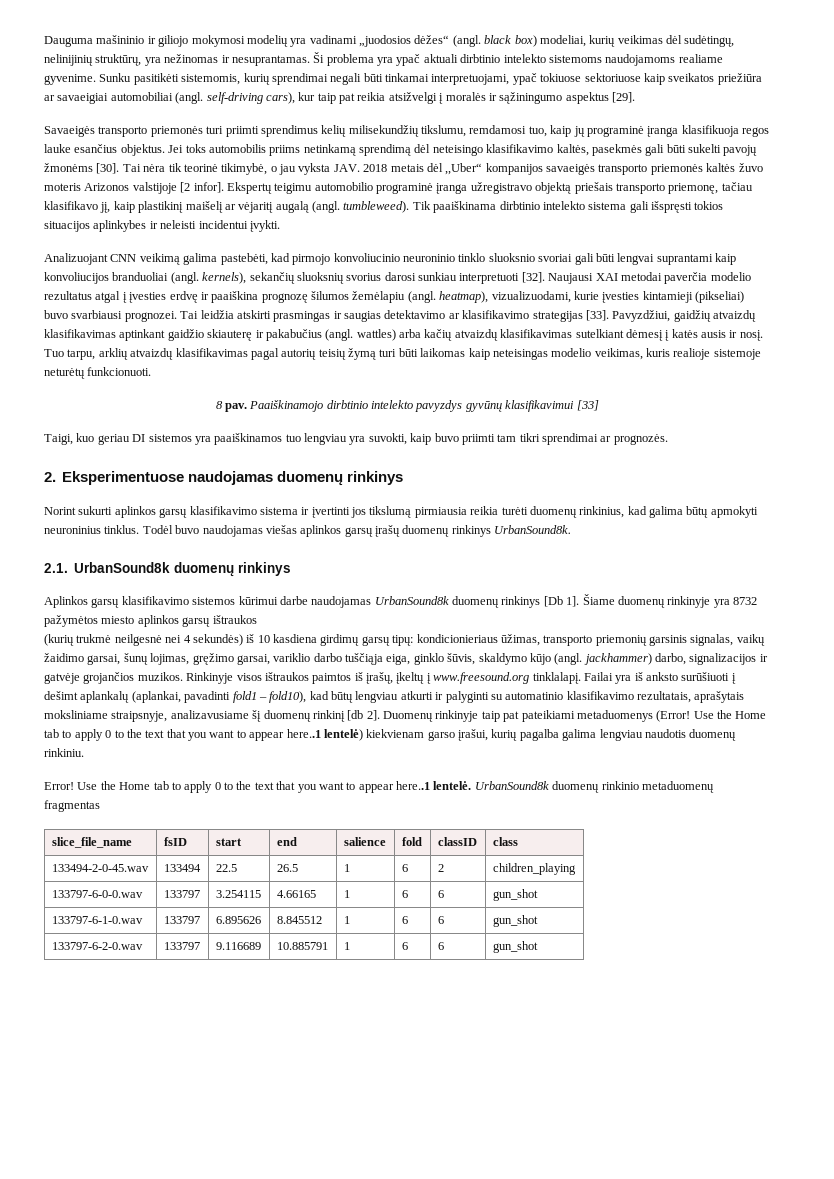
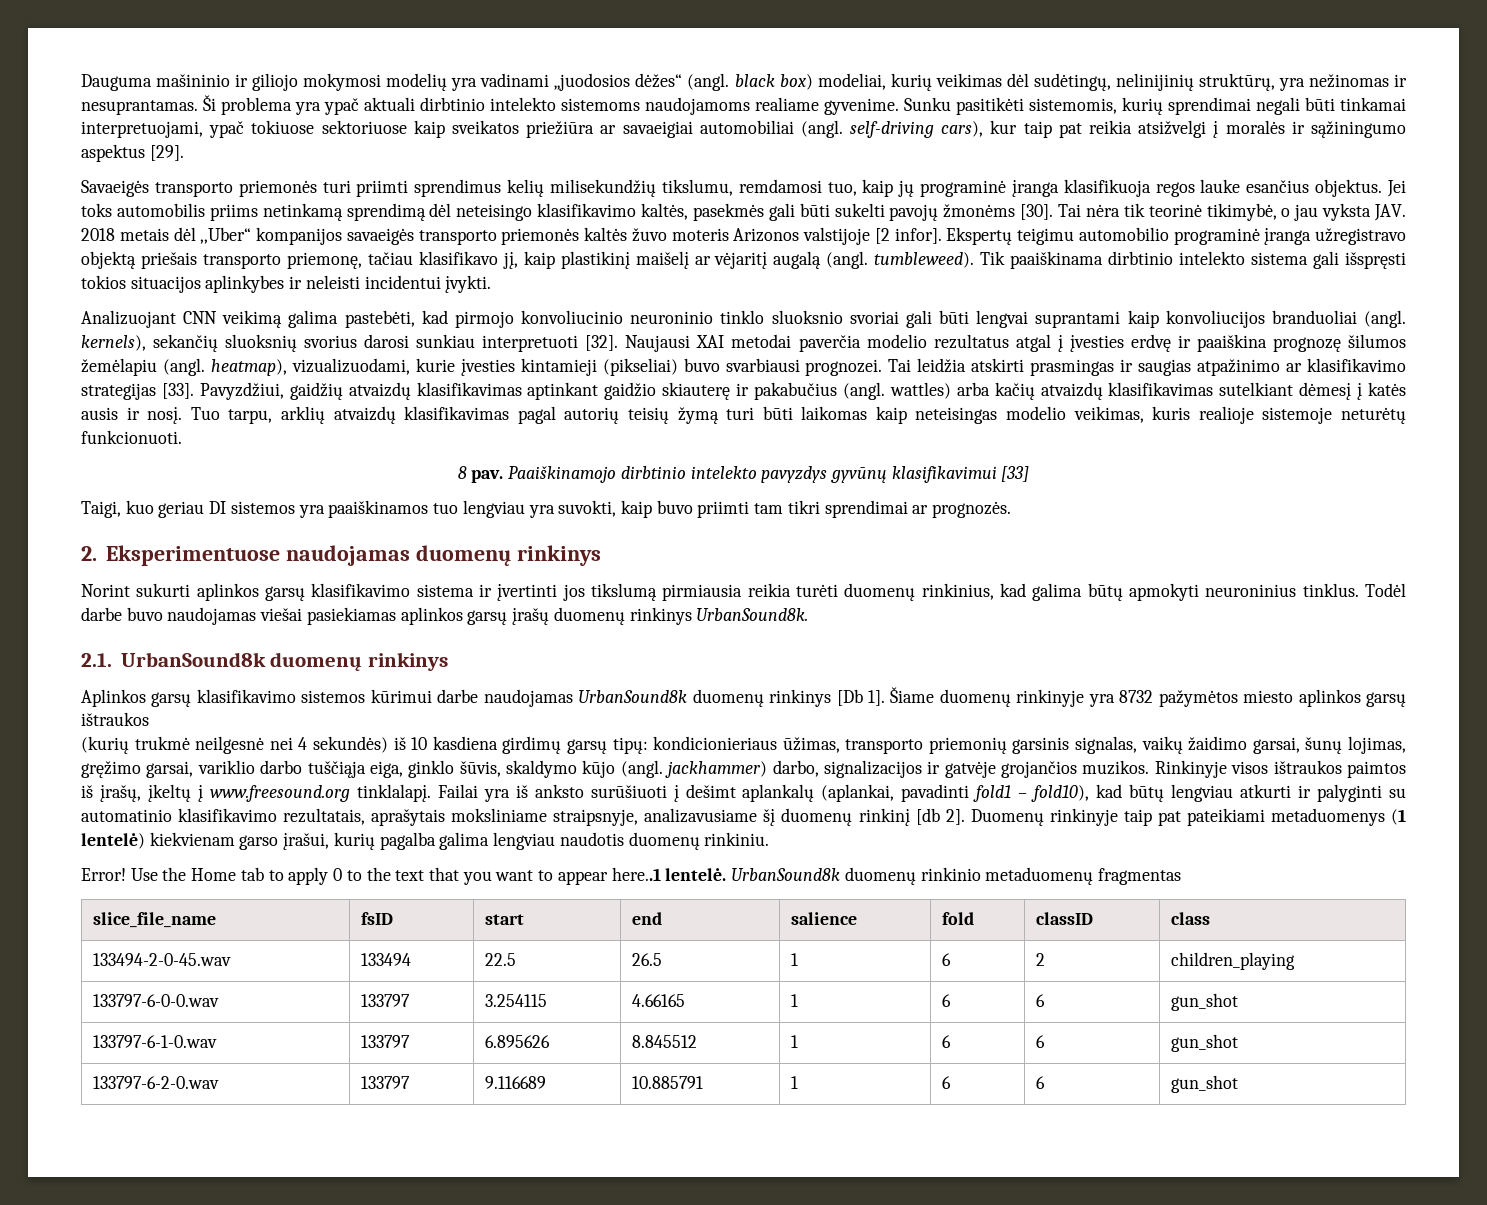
- Tai leidžia atskirti prasmingas ir saugias detektavimo ar klasifikavimo strategijas [33].
+ Tai leidžia atskirti prasmingas ir saugias atpažinimo ar klasifikavimo strategijas [33].
- Todėl buvo naudojamas viešas aplinkos garsų įrašų duomenų rinkinys UrbanSound8k.
+ Todėl darbe buvo naudojamas viešai pasiekiamas aplinkos garsų įrašų duomenų rinkinys UrbanSound8k.
- Duomenų rinkinyje taip pat pateikiami metaduomenys (Error! Use the Home tab to apply 0 to the text that you want to appear here..1 lentelė) kiekvienam garso įrašui, kurių pagalba galima lengviau naudotis duomenų rinkiniu.
+ Duomenų rinkinyje taip pat pateikiami metaduomenys (1 lentelė) kiekvienam garso įrašui, kurių pagalba galima lengviau naudotis duomenų rinkiniu.

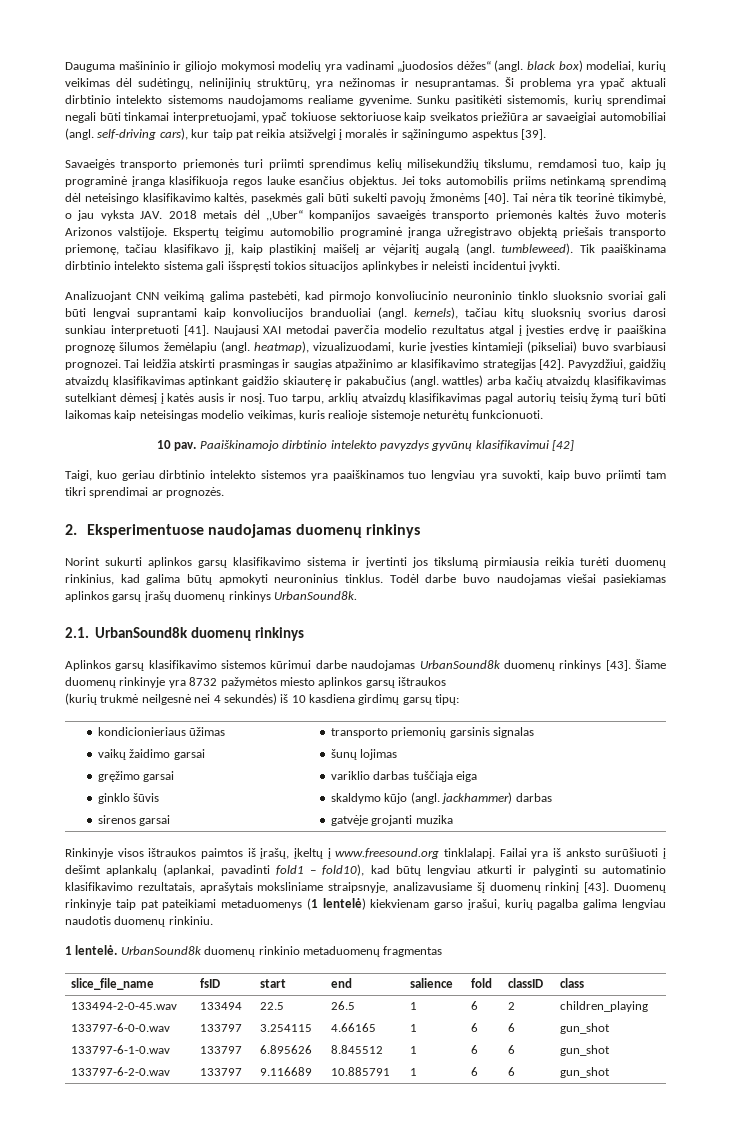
- Sunku pasitikėti sistemomis, kurių sprendimai negali būti tinkamai interpretuojami, ypač tokiuose sektoriuose kaip sveikatos priežiūra ar savaeigiai automobiliai (angl. self-driving cars), kur taip pat reikia atsižvelgi į moralės ir sąžiningumo aspektus [29].
+ Sunku pasitikėti sistemomis, kurių sprendimai negali būti tinkamai interpretuojami, ypač tokiuose sektoriuose kaip sveikatos priežiūra ar savaeigiai automobiliai (angl. self-driving cars), kur taip pat reikia atsižvelgi į moralės ir sąžiningumo aspektus [39].
- Jei toks automobilis priims netinkamą sprendimą dėl neteisingo klasifikavimo kaltės, pasekmės gali būti sukelti pavojų žmonėms [30].
+ Jei toks automobilis priims netinkamą sprendimą dėl neteisingo klasifikavimo kaltės, pasekmės gali būti sukelti pavojų žmonėms [40].
- Tai nėra tik teorinė tikimybė, o jau vyksta JAV. 2018 metais dėl ,,Uber“ kompanijos savaeigės transporto priemonės kaltės žuvo moteris Arizonos valstijoje [2 infor].
+ Tai nėra tik teorinė tikimybė, o jau vyksta JAV. 2018 metais dėl ,,Uber“ kompanijos savaeigės transporto priemonės kaltės žuvo moteris Arizonos valstijoje.
- Analizuojant CNN veikimą galima pastebėti, kad pirmojo konvoliucinio neuroninio tinklo sluoksnio svoriai gali būti lengvai suprantami kaip konvoliucijos branduoliai (angl. kernels), sekančių sluoksnių svorius darosi sunkiau interpretuoti [32].
+ Analizuojant CNN veikimą galima pastebėti, kad pirmojo konvoliucinio neuroninio tinklo sluoksnio svoriai gali būti lengvai suprantami kaip konvoliucijos branduoliai (angl. kernels), tačiau kitų sluoksnių svorius darosi sunkiau interpretuoti [41].
- Tai leidžia atskirti prasmingas ir saugias atpažinimo ar klasifikavimo strategijas [33].
+ Tai leidžia atskirti prasmingas ir saugias atpažinimo ar klasifikavimo strategijas [42].
- 8 pav.
+ 10 pav.
- Paaiškinamojo dirbtinio intelekto pavyzdys gyvūnų klasifikavimui [33]
+ Paaiškinamojo dirbtinio intelekto pavyzdys gyvūnų klasifikavimui [42]
- Taigi, kuo geriau DI sistemos yra paaiškinamos tuo lengviau yra suvokti, kaip buvo priimti tam tikri sprendimai ar prognozės.
+ Taigi, kuo geriau dirbtinio intelekto sistemos yra paaiškinamos tuo lengviau yra suvokti, kaip buvo priimti tam tikri sprendimai ar prognozės.
- Aplinkos garsų klasifikavimo sistemos kūrimui darbe naudojamas UrbanSound8k duomenų rinkinys [Db 1].
+ Aplinkos garsų klasifikavimo sistemos kūrimui darbe naudojamas UrbanSound8k duomenų rinkinys [43].
- (kurių trukmė neilgesnė nei 4 sekundės) iš 10 kasdiena girdimų garsų tipų: kondicionieriaus ūžimas, transporto priemonių garsinis signalas, vaikų žaidimo garsai, šunų lojimas, gręžimo garsai, variklio darbo tuščiąja eiga, ginklo šūvis, skaldymo kūjo (angl. jackhammer) darbo, signalizacijos ir gatvėje grojančios muzikos. Rinkinyje visos ištraukos paimtos iš įrašų, įkeltų į www.freesound.org tinklalapį.
+ (kurių trukmė neilgesnė nei 4 sekundės) iš 10 kasdiena girdimų garsų tipų:
+ kondicionieriaus ūžimas | transporto priemonių garsinis signalas
+ vaikų žaidimo garsai | šunų lojimas
+ gręžimo garsai | variklio darbas tuščiąja eiga
+ ginklo šūvis | skaldymo kūjo (angl. jackhammer) darbas
+ sirenos garsai | gatvėje grojanti muzika
+ Rinkinyje visos ištraukos paimtos iš įrašų, įkeltų į www.freesound.org tinklalapį.
- Failai yra iš anksto surūšiuoti į dešimt aplankalų (aplankai, pavadinti fold1 – fold10), kad būtų lengviau atkurti ir palyginti su automatinio klasifikavimo rezultatais, aprašytais moksliniame straipsnyje, analizavusiame šį duomenų rinkinį [db 2].
+ Failai yra iš anksto surūšiuoti į dešimt aplankalų (aplankai, pavadinti fold1 – fold10), kad būtų lengviau atkurti ir palyginti su automatinio klasifikavimo rezultatais, aprašytais moksliniame straipsnyje, analizavusiame šį duomenų rinkinį [43].
- Error! Use the Home tab to apply 0 to the text that you want to appear here..1 lentelė.
+ 1 lentelė.

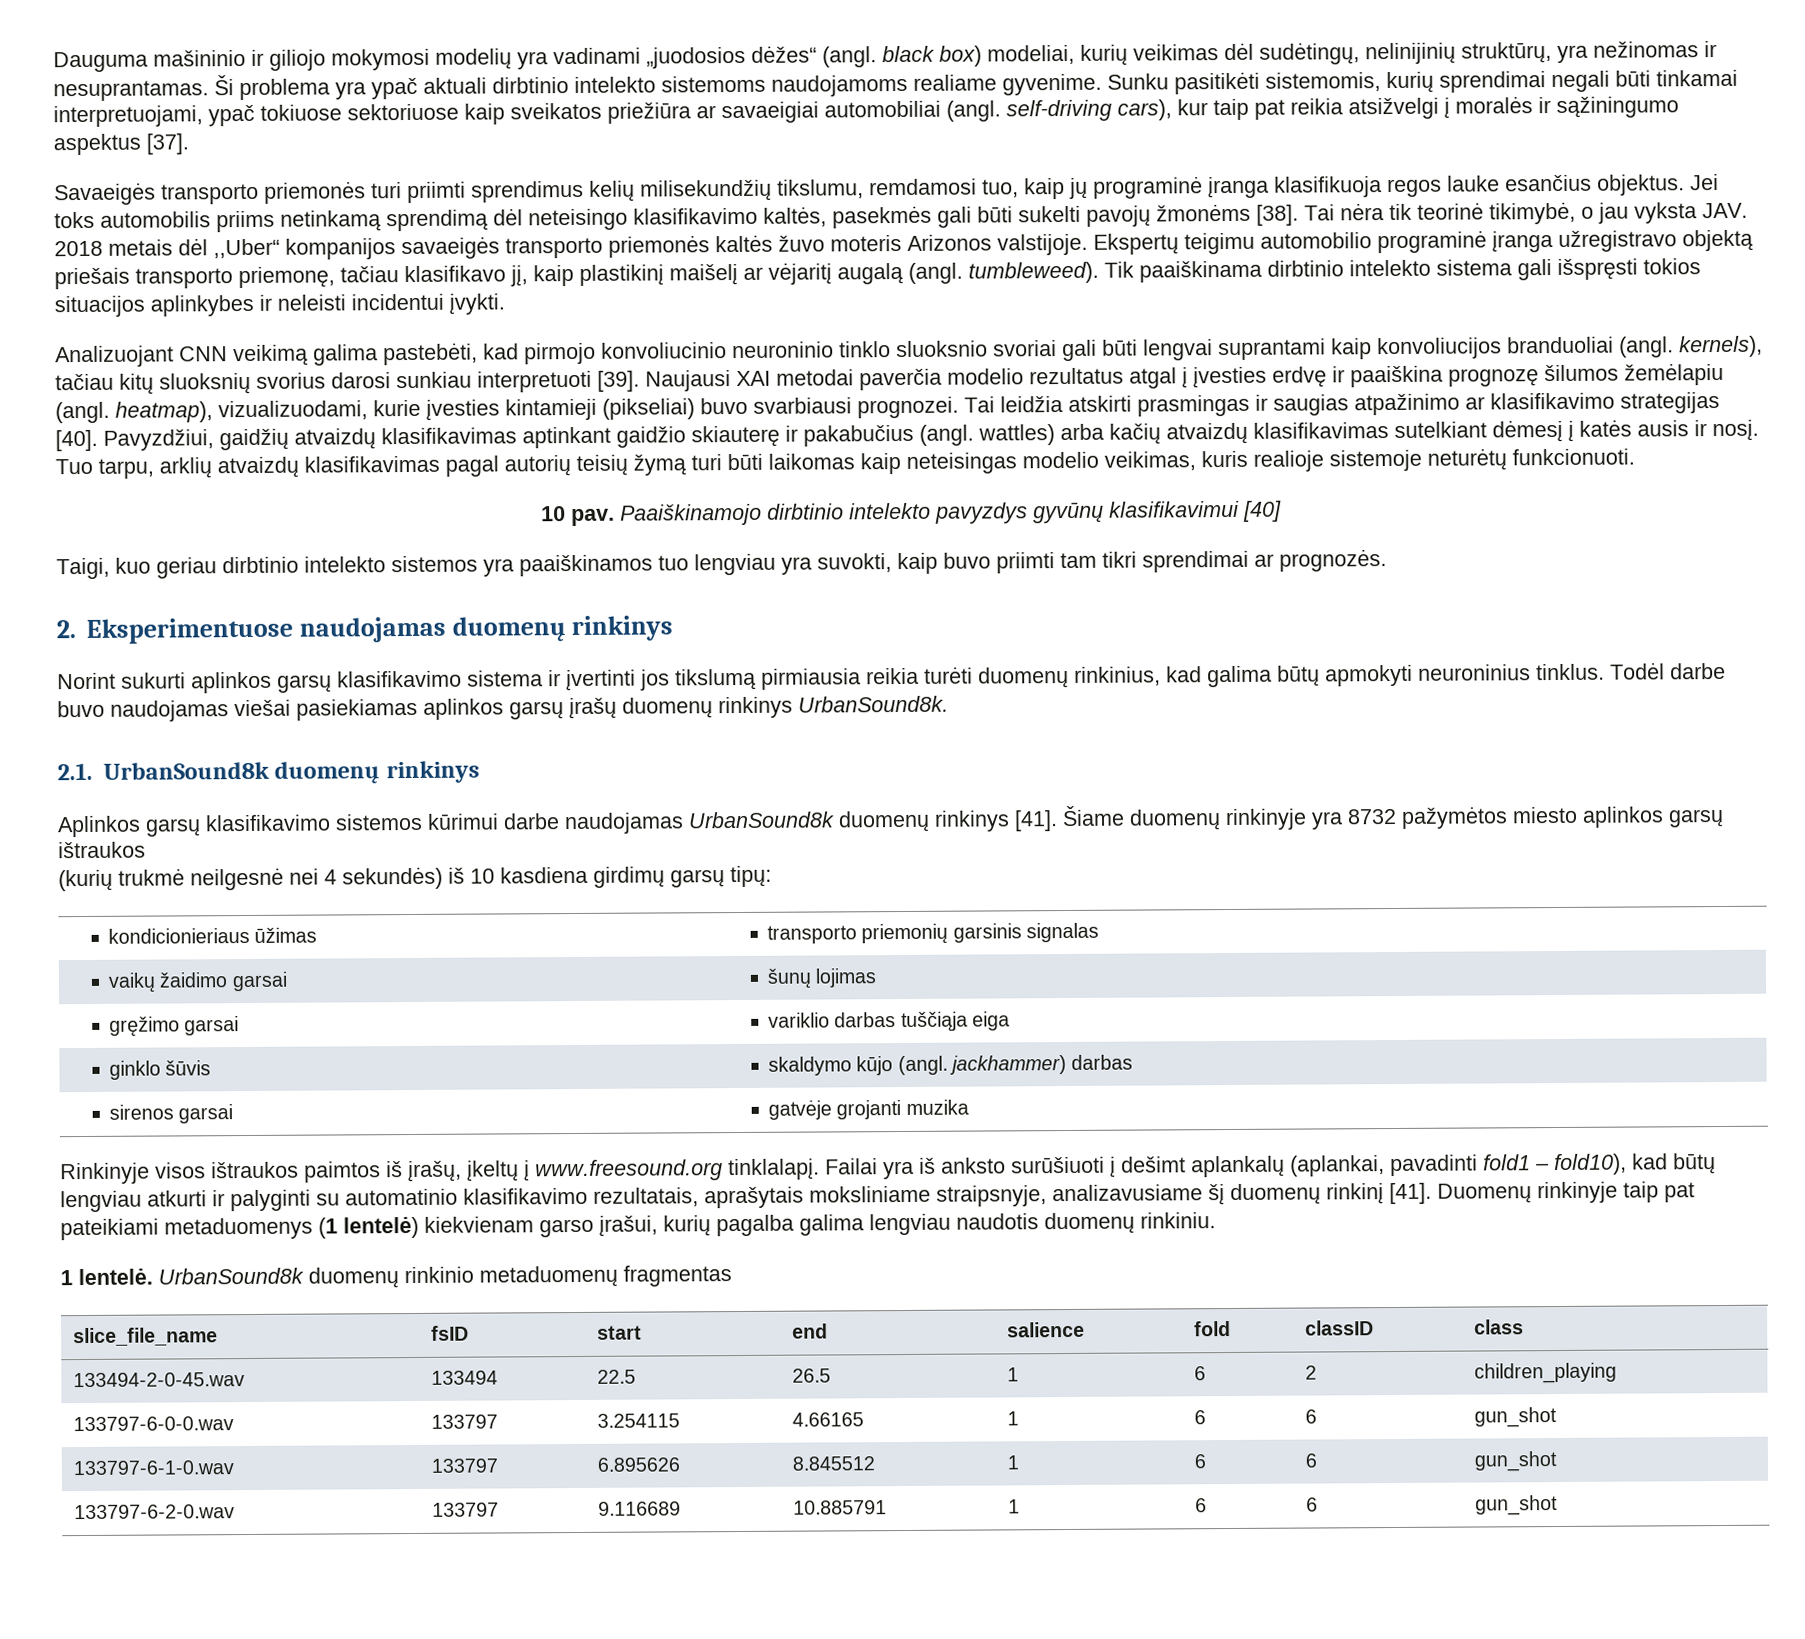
- Sunku pasitikėti sistemomis, kurių sprendimai negali būti tinkamai interpretuojami, ypač tokiuose sektoriuose kaip sveikatos priežiūra ar savaeigiai automobiliai (angl. self-driving cars), kur taip pat reikia atsižvelgi į moralės ir sąžiningumo aspektus [39].
+ Sunku pasitikėti sistemomis, kurių sprendimai negali būti tinkamai interpretuojami, ypač tokiuose sektoriuose kaip sveikatos priežiūra ar savaeigiai automobiliai (angl. self-driving cars), kur taip pat reikia atsižvelgi į moralės ir sąžiningumo aspektus [37].
- Jei toks automobilis priims netinkamą sprendimą dėl neteisingo klasifikavimo kaltės, pasekmės gali būti sukelti pavojų žmonėms [40].
+ Jei toks automobilis priims netinkamą sprendimą dėl neteisingo klasifikavimo kaltės, pasekmės gali būti sukelti pavojų žmonėms [38].
- Analizuojant CNN veikimą galima pastebėti, kad pirmojo konvoliucinio neuroninio tinklo sluoksnio svoriai gali būti lengvai suprantami kaip konvoliucijos branduoliai (angl. kernels), tačiau kitų sluoksnių svorius darosi sunkiau interpretuoti [41].
+ Analizuojant CNN veikimą galima pastebėti, kad pirmojo konvoliucinio neuroninio tinklo sluoksnio svoriai gali būti lengvai suprantami kaip konvoliucijos branduoliai (angl. kernels), tačiau kitų sluoksnių svorius darosi sunkiau interpretuoti [39].
- Tai leidžia atskirti prasmingas ir saugias atpažinimo ar klasifikavimo strategijas [42].
+ Tai leidžia atskirti prasmingas ir saugias atpažinimo ar klasifikavimo strategijas [40].
- Paaiškinamojo dirbtinio intelekto pavyzdys gyvūnų klasifikavimui [42]
+ Paaiškinamojo dirbtinio intelekto pavyzdys gyvūnų klasifikavimui [40]
- Aplinkos garsų klasifikavimo sistemos kūrimui darbe naudojamas UrbanSound8k duomenų rinkinys [43].
+ Aplinkos garsų klasifikavimo sistemos kūrimui darbe naudojamas UrbanSound8k duomenų rinkinys [41].
- Failai yra iš anksto surūšiuoti į dešimt aplankalų (aplankai, pavadinti fold1 – fold10), kad būtų lengviau atkurti ir palyginti su automatinio klasifikavimo rezultatais, aprašytais moksliniame straipsnyje, analizavusiame šį duomenų rinkinį [43].
+ Failai yra iš anksto surūšiuoti į dešimt aplankalų (aplankai, pavadinti fold1 – fold10), kad būtų lengviau atkurti ir palyginti su automatinio klasifikavimo rezultatais, aprašytais moksliniame straipsnyje, analizavusiame šį duomenų rinkinį [41].

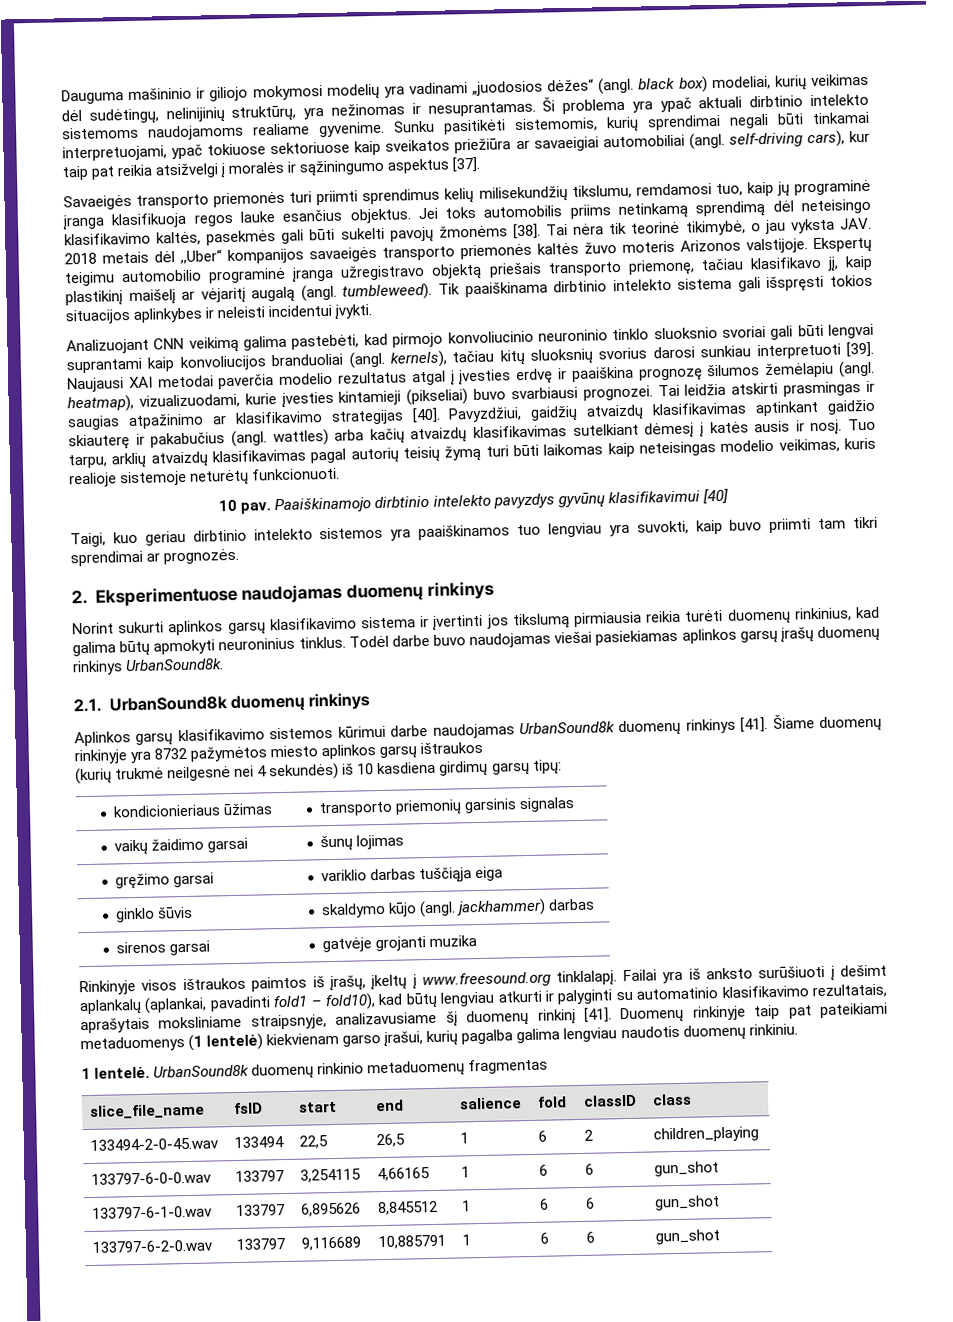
- 133494-2-0-45.wav | 133494 | 22.5 | 26.5 | 1 | 6 | 2 | children_playing
+ 133494-2-0-45.wav | 133494 | 22,5 | 26,5 | 1 | 6 | 2 | children_playing
- 133797-6-0-0.wav | 133797 | 3.254115 | 4.66165 | 1 | 6 | 6 | gun_shot
+ 133797-6-0-0.wav | 133797 | 3,254115 | 4,66165 | 1 | 6 | 6 | gun_shot
- 133797-6-1-0.wav | 133797 | 6.895626 | 8.845512 | 1 | 6 | 6 | gun_shot
+ 133797-6-1-0.wav | 133797 | 6,895626 | 8,845512 | 1 | 6 | 6 | gun_shot
- 133797-6-2-0.wav | 133797 | 9.116689 | 10.885791 | 1 | 6 | 6 | gun_shot
+ 133797-6-2-0.wav | 133797 | 9,116689 | 10,885791 | 1 | 6 | 6 | gun_shot

